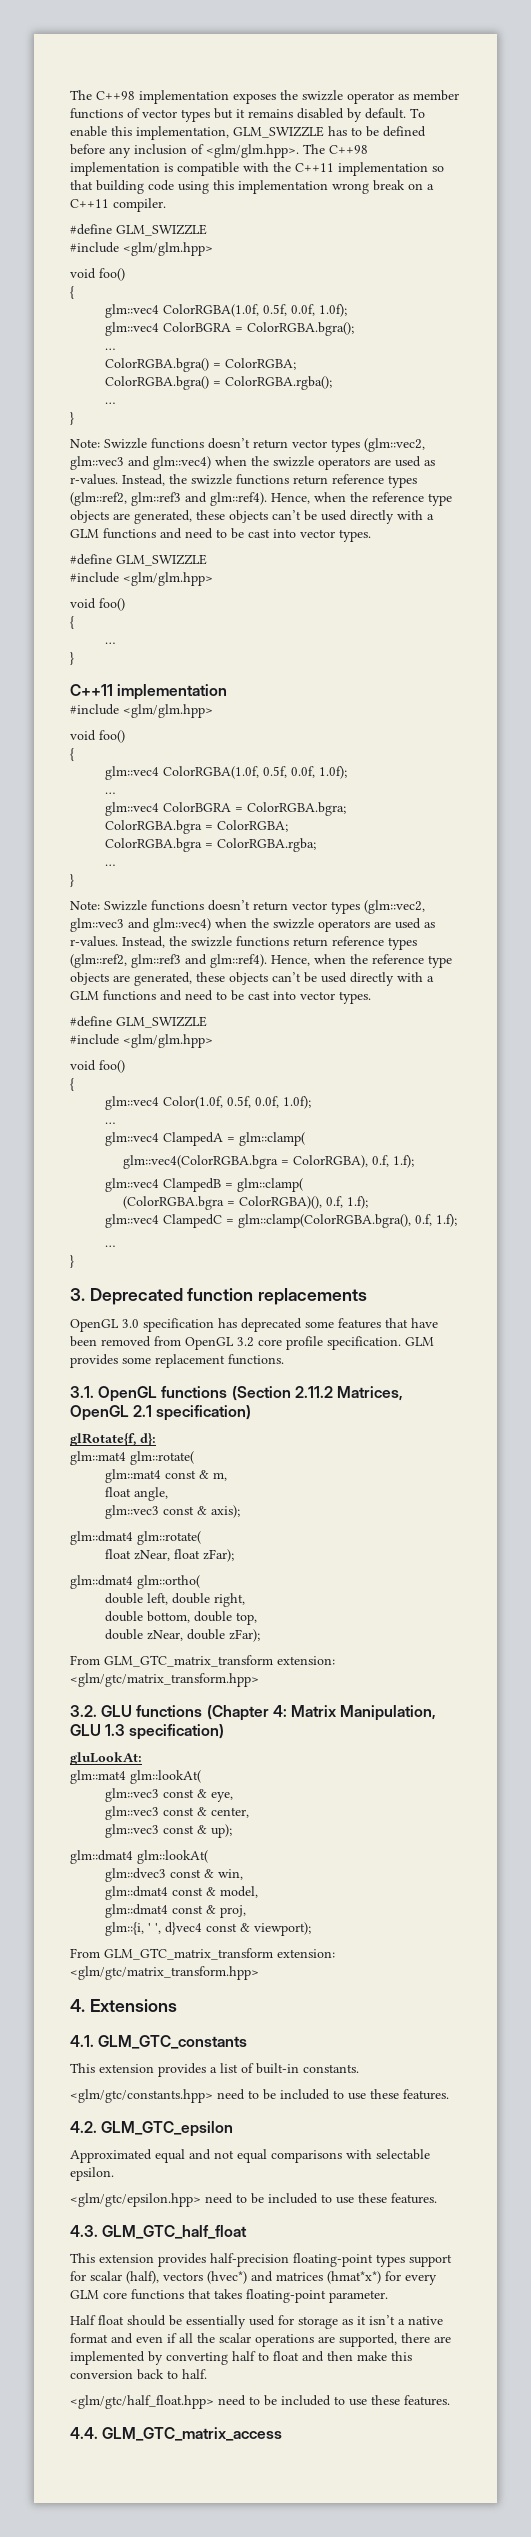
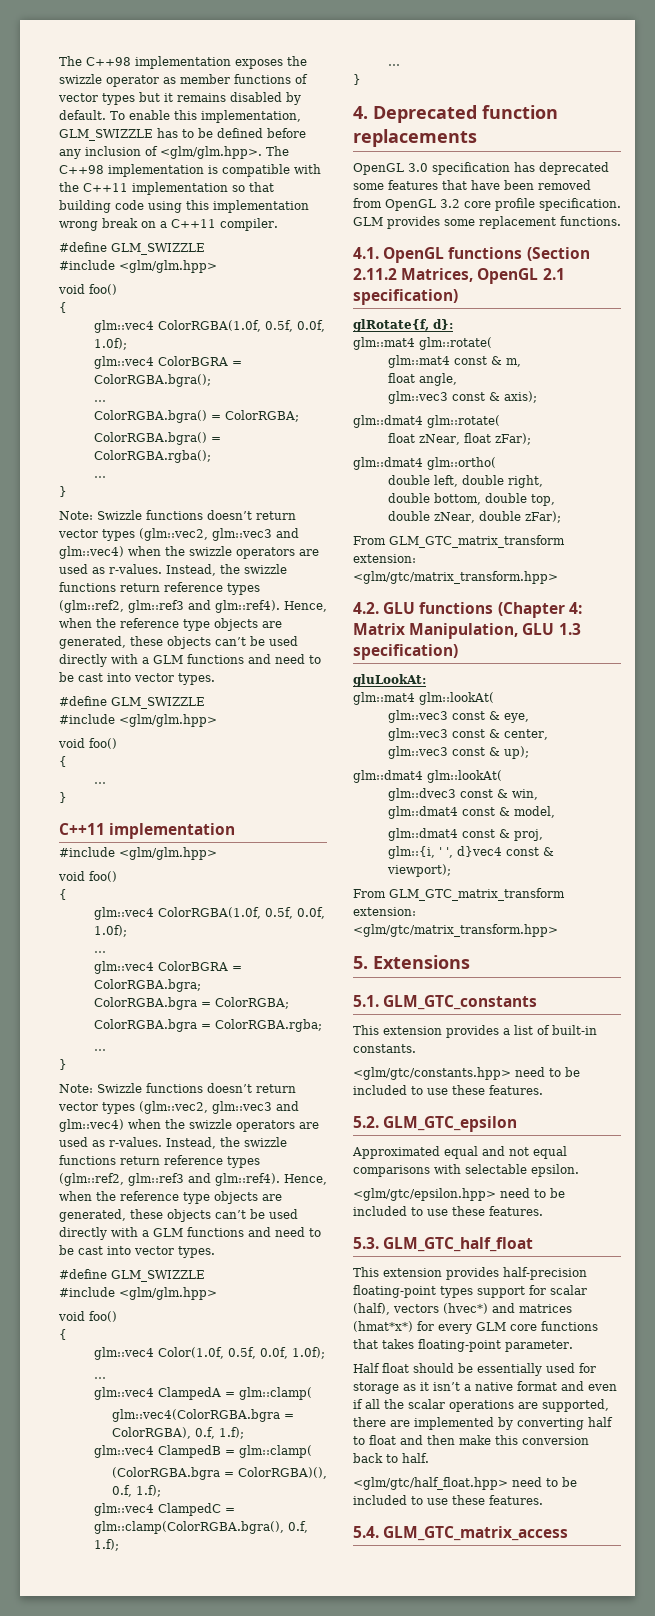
- 3. Deprecated function replacements
+ 4. Deprecated function replacements
- 3.1. OpenGL functions (Section 2.11.2 Matrices, OpenGL 2.1 specification)
+ 4.1. OpenGL functions (Section 2.11.2 Matrices, OpenGL 2.1 specification)
- 3.2. GLU functions (Chapter 4: Matrix Manipulation, GLU 1.3 specification)
+ 4.2. GLU functions (Chapter 4: Matrix Manipulation, GLU 1.3 specification)
- 4. Extensions
+ 5. Extensions
- 4.1. GLM_GTC_constants
+ 5.1. GLM_GTC_constants
- 4.2. GLM_GTC_epsilon
+ 5.2. GLM_GTC_epsilon
- 4.3. GLM_GTC_half_float
+ 5.3. GLM_GTC_half_float
- 4.4. GLM_GTC_matrix_access
+ 5.4. GLM_GTC_matrix_access

